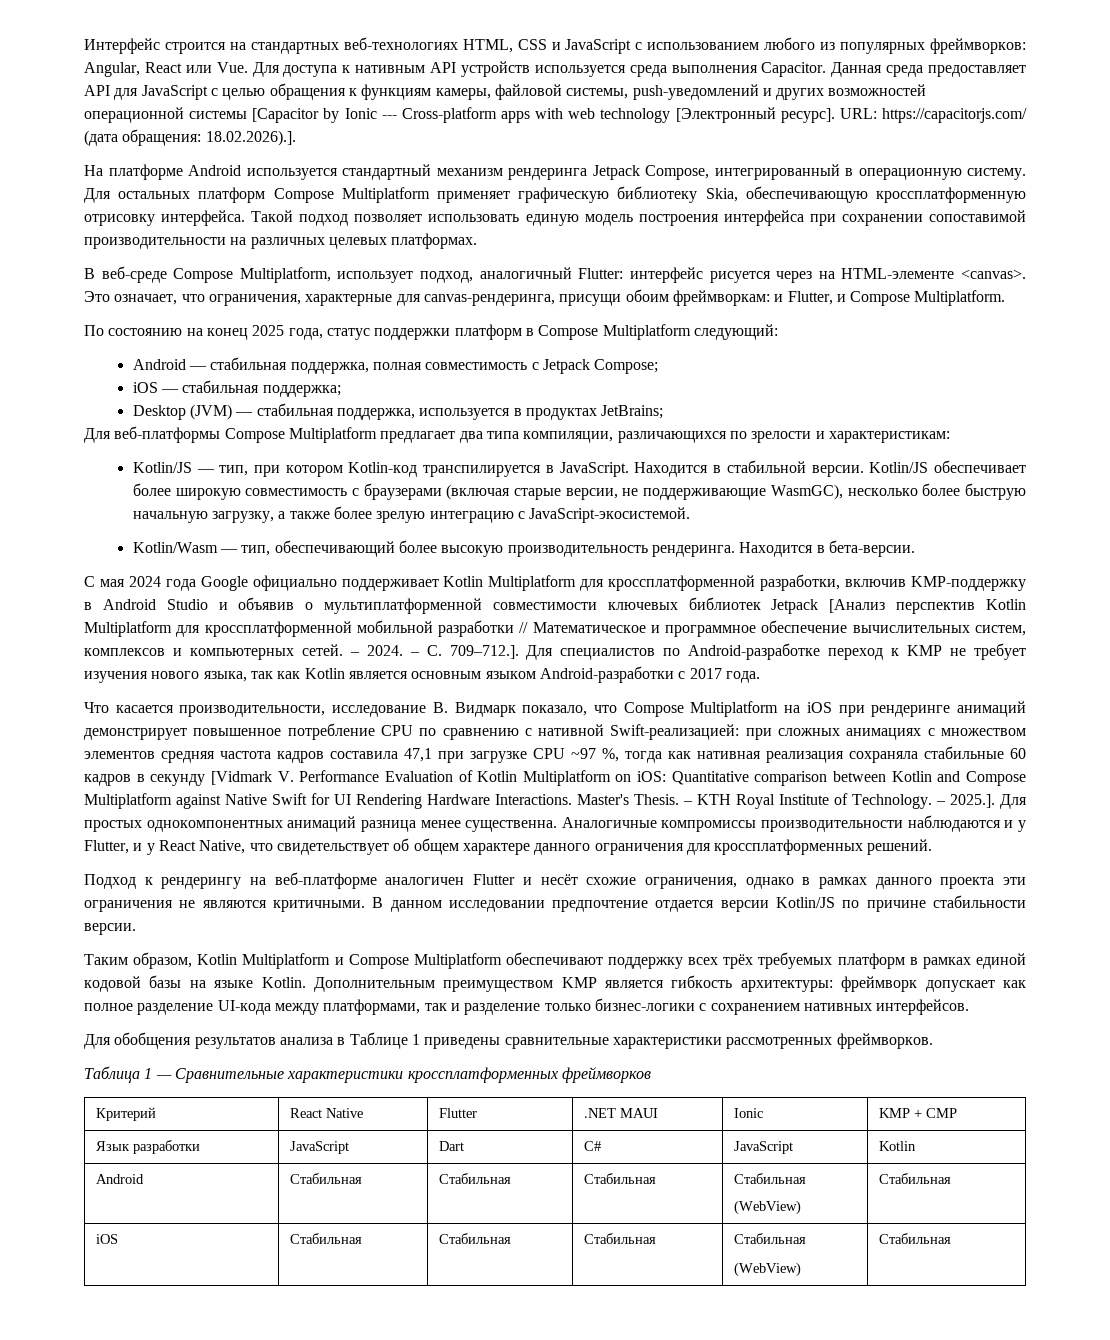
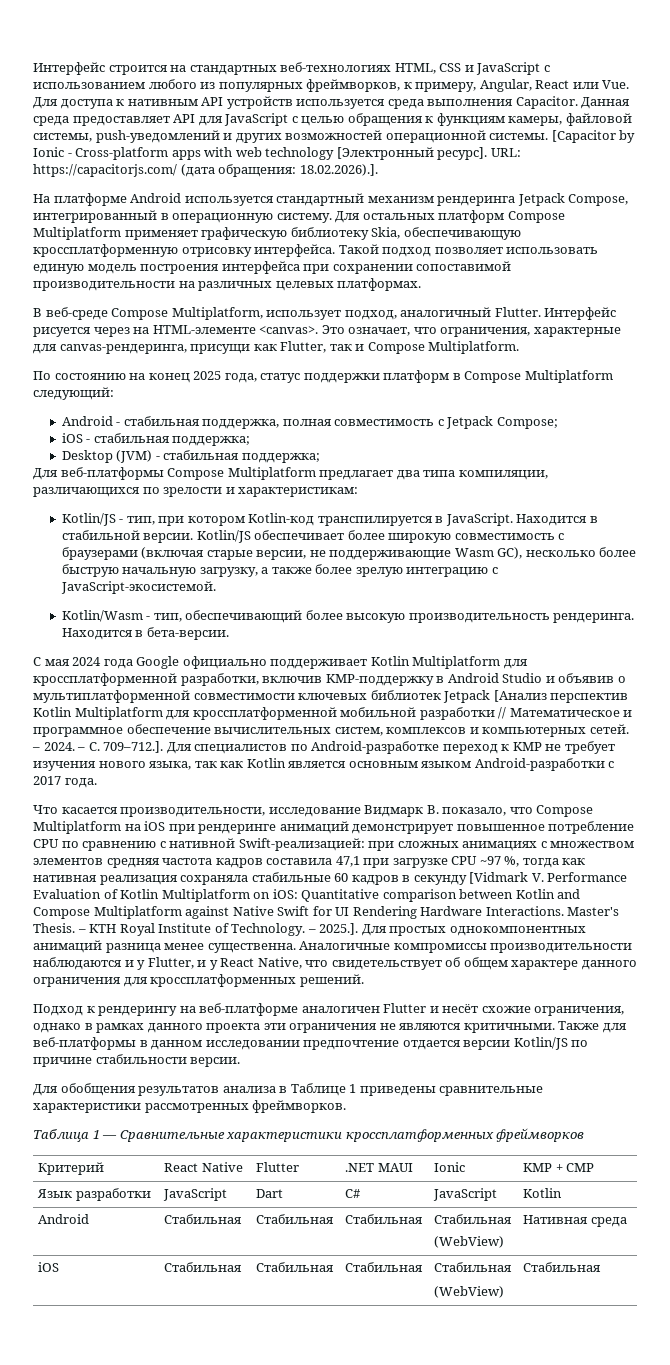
- Интерфейс строится на стандартных веб-технологиях HTML, CSS и JavaScript с использованием любого из популярных фреймворков: Angular, React или Vue. Для доступа к нативным API устройств используется среда выполнения Capacitor.
+ Интерфейс строится на стандартных веб-технологиях HTML, CSS и JavaScript с использованием любого из популярных фреймворков, к примеру, Angular, React или Vue. Для доступа к нативным API устройств используется среда выполнения Capacitor.
- Данная среда предоставляет API для JavaScript с целью обращения к функциям камеры, файловой системы, push-уведомлений и других возможностей операционной системы [Capacitor by Ionic --- Cross-platform apps with web technology [Электронный ресурс].
+ Данная среда предоставляет API для JavaScript с целью обращения к функциям камеры, файловой системы, push-уведомлений и других возможностей операционной системы. [Capacitor by Ionic - Cross-platform apps with web technology [Электронный ресурс].
- В веб-среде Compose Multiplatform, использует подход, аналогичный Flutter: интерфейс рисуется через на HTML-элементе <canvas>.
+ В веб-среде Compose Multiplatform, использует подход, аналогичный Flutter. Интерфейс рисуется через на HTML-элементе <canvas>.
- Это означает, что ограничения, характерные для canvas-рендеринга, присущи обоим фреймворкам: и Flutter, и Compose Multiplatform.
+ Это означает, что ограничения, характерные для canvas-рендеринга, присущи как Flutter, так и Compose Multiplatform.
- Android — стабильная поддержка, полная совместимость с Jetpack Compose;
+ Android - стабильная поддержка, полная совместимость с Jetpack Compose;
- iOS — стабильная поддержка;
+ iOS - стабильная поддержка;
- Desktop (JVM) — стабильная поддержка, используется в продуктах JetBrains;
+ Desktop (JVM) - стабильная поддержка;
- Kotlin/JS — тип, при котором Kotlin-код транспилируется в JavaScript.
+ Kotlin/JS - тип, при котором Kotlin-код транспилируется в JavaScript.
- Kotlin/JS обеспечивает более широкую совместимость с браузерами (включая старые версии, не поддерживающие WasmGC), несколько более быструю начальную загрузку, а также более зрелую интеграцию с JavaScript-экосистемой.
+ Kotlin/JS обеспечивает более широкую совместимость с браузерами (включая старые версии, не поддерживающие Wasm GC), несколько более быструю начальную загрузку, а также более зрелую интеграцию с JavaScript-экосистемой.
- Kotlin/Wasm — тип, обеспечивающий более высокую производительность рендеринга.
+ Kotlin/Wasm - тип, обеспечивающий более высокую производительность рендеринга.
- Что касается производительности, исследование В. Видмарк показало, что Compose Multiplatform на iOS при рендеринге анимаций демонстрирует повышенное потребление CPU по сравнению с нативной Swift-реализацией:
+ Что касается производительности, исследование Видмарк В. показало, что Compose Multiplatform на iOS при рендеринге анимаций демонстрирует повышенное потребление CPU по сравнению с нативной Swift-реализацией:
- В данном исследовании предпочтение отдается версии Kotlin/JS по причине стабильности версии.
+ Также для веб-платформы в данном исследовании предпочтение отдается версии Kotlin/JS по причине стабильности версии.
- Таким образом, Kotlin Multiplatform и Compose Multiplatform обеспечивают поддержку всех трёх требуемых платформ в рамках единой кодовой базы на языке Kotlin. Дополнительным преимуществом KMP является гибкость архитектуры: фреймворк допускает как полное разделение UI-кода между платформами, так и разделение только бизнес-логики с сохранением нативных интерфейсов.
  Android | Стабильная | Стабильная | Стабильная | Стабильная
- (WebView) | Стабильная
+ (WebView) | Нативная среда

